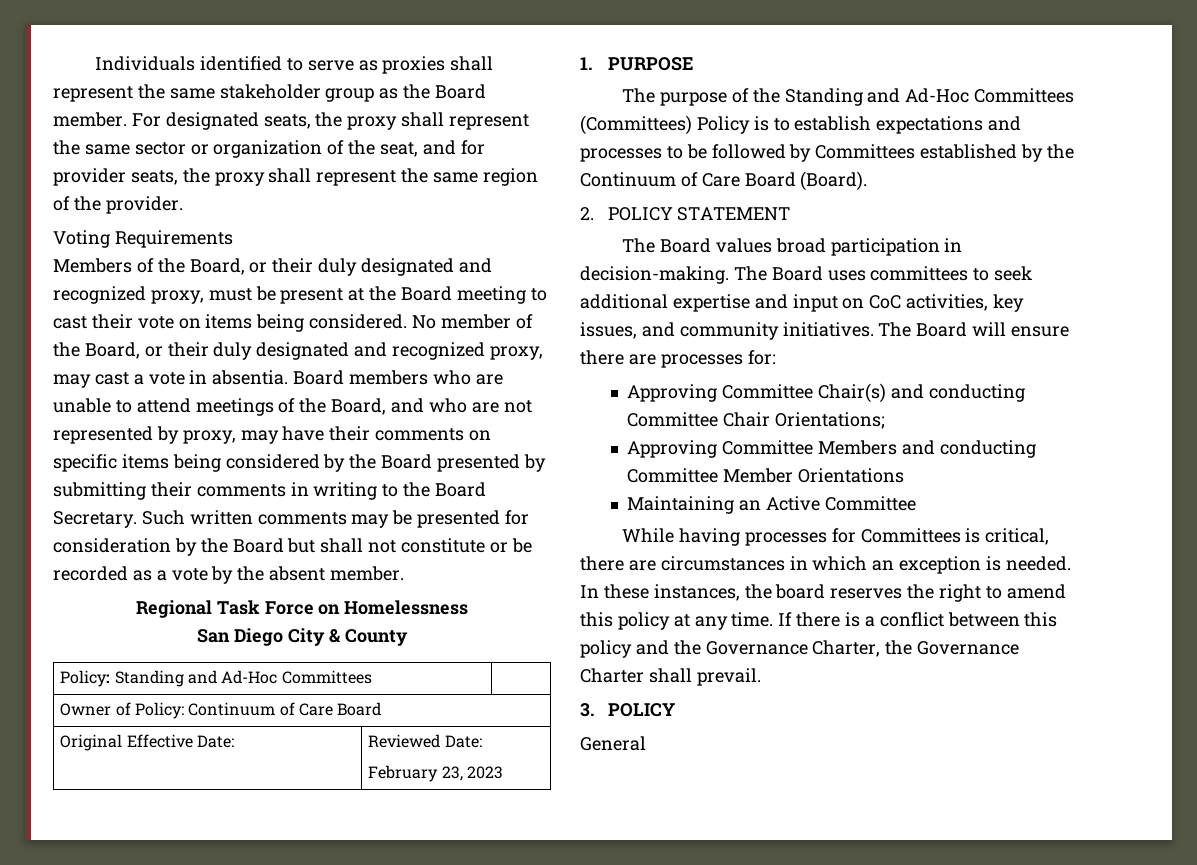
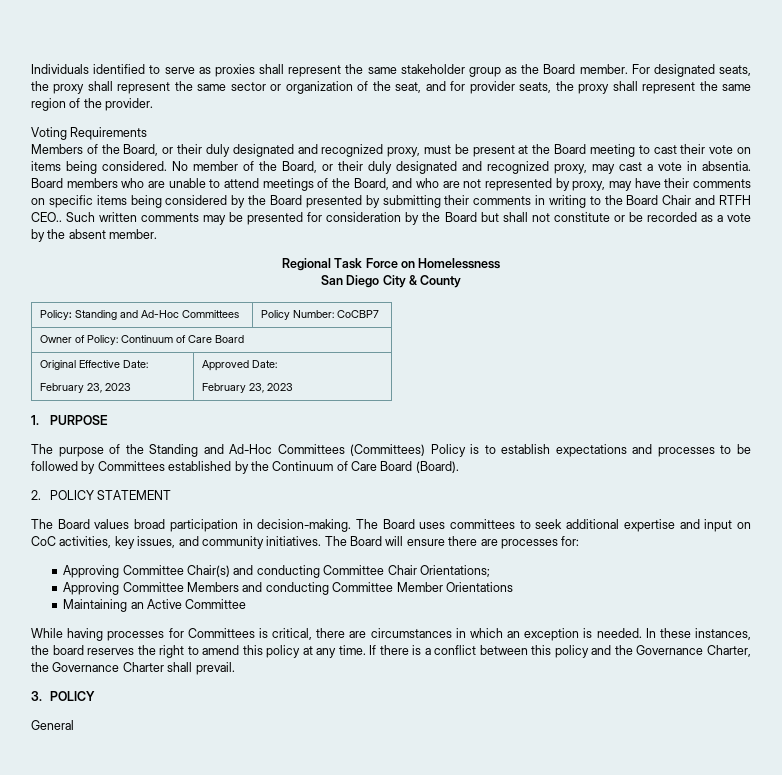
- Board members who are unable to attend meetings of the Board, and who are not represented by proxy, may have their comments on specific items being considered by the Board presented by submitting their comments in writing to the Board Secretary.
+ Board members who are unable to attend meetings of the Board, and who are not represented by proxy, may have their comments on specific items being considered by the Board presented by submitting their comments in writing to the Board Chair and RTFH CEO..
- Policy: Standing and Ad-Hoc Committees |
+ Policy: Standing and Ad-Hoc Committees | Policy Number: CoCBP7
- Original Effective Date: | Reviewed Date:
+ Original Effective Date:
+ February 23, 2023 | Approved Date:

